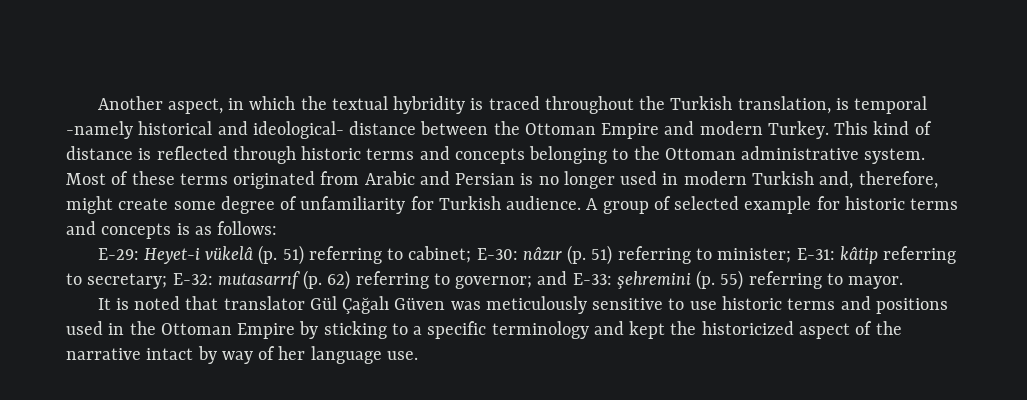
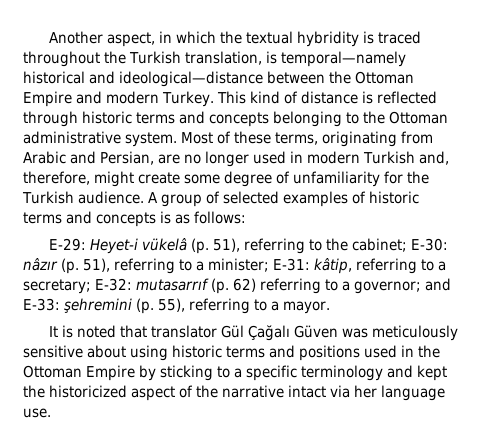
- Another aspect, in which the textual hybridity is traced throughout the Turkish translation, is temporal -namely historical and ideological- distance between the Ottoman Empire and modern Turkey.
+ Another aspect, in which the textual hybridity is traced throughout the Turkish translation, is temporal—namely historical and ideological—distance between the Ottoman Empire and modern Turkey.
- Most of these terms originated from Arabic and Persian is no longer used in modern Turkish and, therefore, might create some degree of unfamiliarity for Turkish audience.
+ Most of these terms, originating from Arabic and Persian, are no longer used in modern Turkish and, therefore, might create some degree of unfamiliarity for the Turkish audience.
- A group of selected example for historic terms and concepts is as follows:
+ A group of selected examples of historic terms and concepts is as follows:
- E-29: Heyet-i vükelâ (p. 51) referring to cabinet; E-30: nâzır (p. 51) referring to minister; E-31: kâtip referring to secretary; E-32: mutasarrıf (p. 62) referring to governor; and E-33: şehremini (p. 55) referring to mayor.
+ E-29: Heyet-i vükelâ (p. 51), referring to the cabinet; E-30: nâzır (p. 51), referring to a minister; E-31: kâtip, referring to a secretary; E-32: mutasarrıf (p. 62) referring to a governor; and E-33: şehremini (p. 55), referring to a mayor.
- It is noted that translator Gül Çağalı Güven was meticulously sensitive to use historic terms and positions used in the Ottoman Empire by sticking to a specific terminology and kept the historicized aspect of the narrative intact by way of her language use.
+ It is noted that translator Gül Çağalı Güven was meticulously sensitive about using historic terms and positions used in the Ottoman Empire by sticking to a specific terminology and kept the historicized aspect of the narrative intact via her language use.

